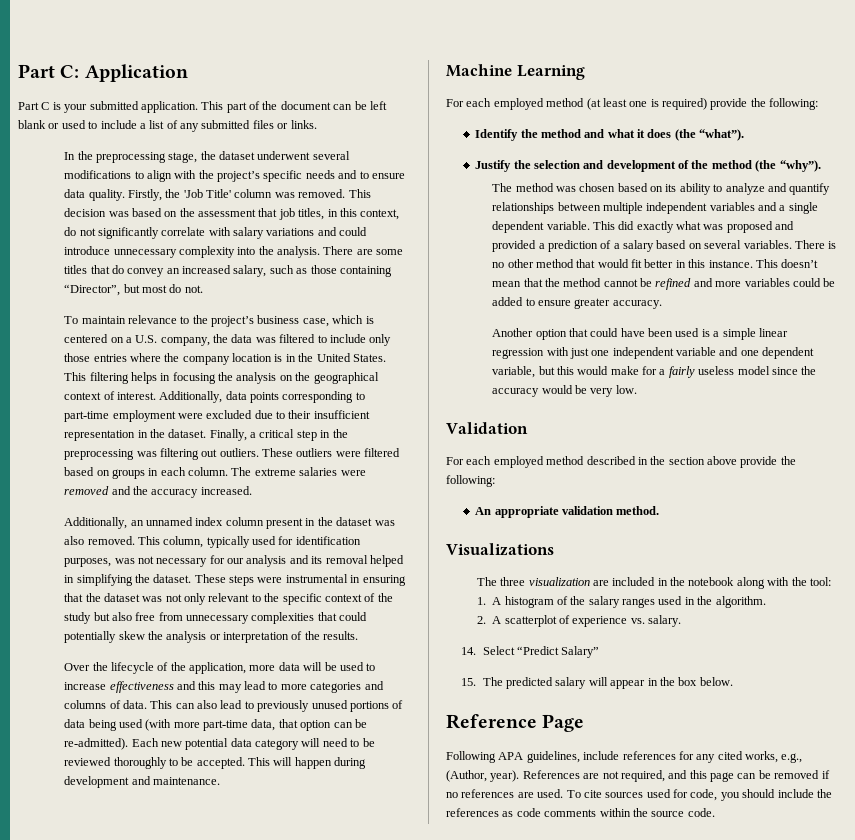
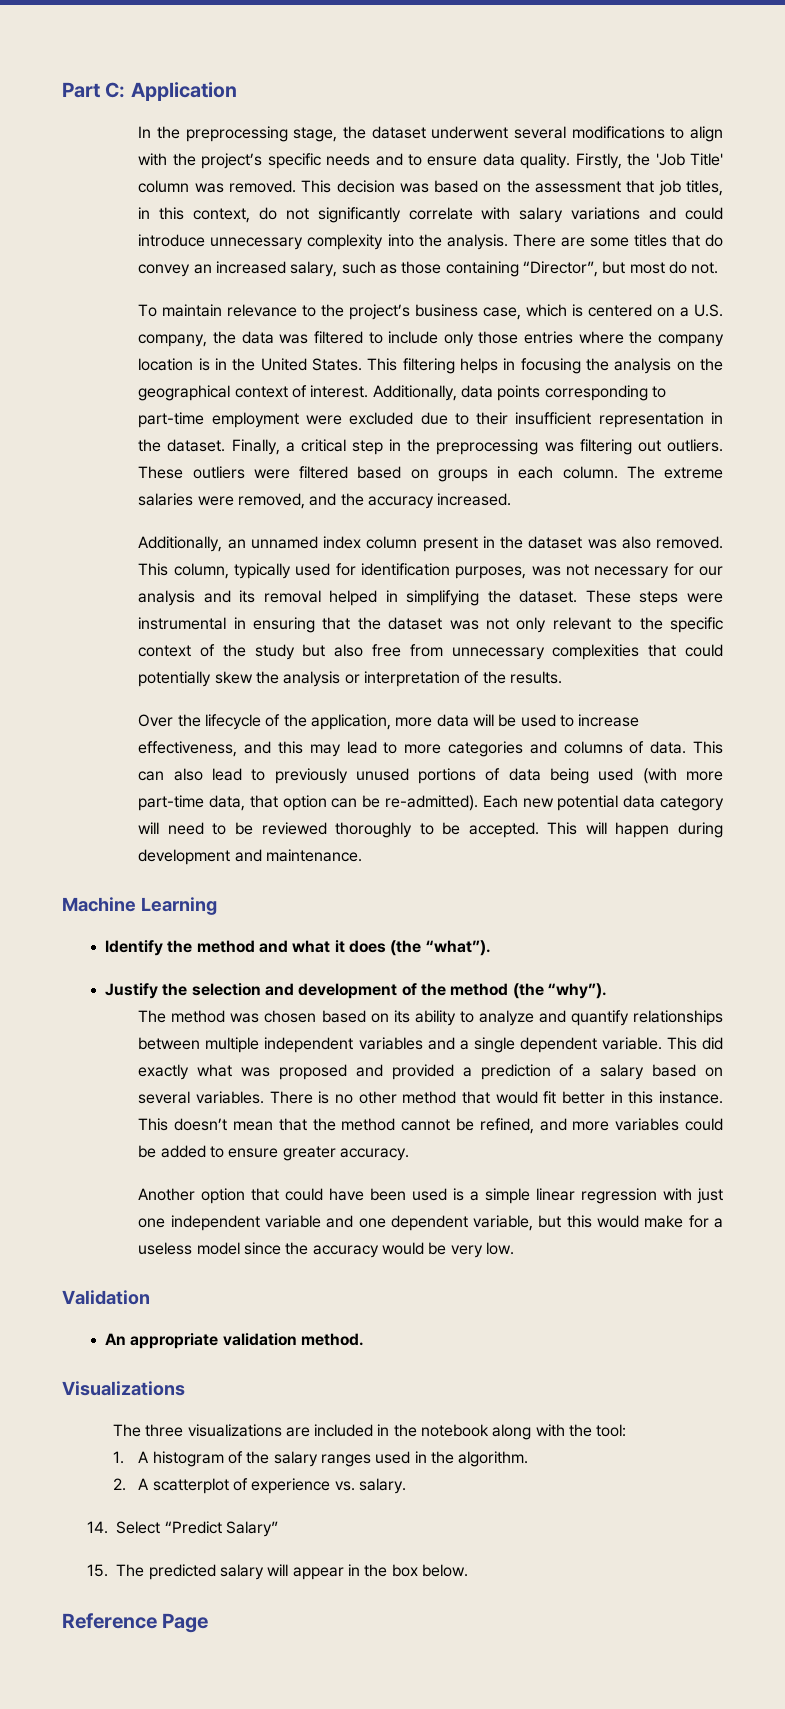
- Part C is your submitted application. This part of the document can be left blank or used to include a list of any submitted files or links.
- The extreme salaries were removed and the accuracy increased.
+ The extreme salaries were removed, and the accuracy increased.
- Over the lifecycle of the application, more data will be used to increase effectiveness and this may lead to more categories and columns of data.
+ Over the lifecycle of the application, more data will be used to increase effectiveness, and this may lead to more categories and columns of data.
- For each employed method (at least one is required) provide the following:
- This doesn’t mean that the method cannot be refined and more variables could be added to ensure greater accuracy.
+ This doesn’t mean that the method cannot be refined, and more variables could be added to ensure greater accuracy.
- Another option that could have been used is a simple linear regression with just one independent variable and one dependent variable, but this would make for a fairly useless model since the accuracy would be very low.
+ Another option that could have been used is a simple linear regression with just one independent variable and one dependent variable, but this would make for a useless model since the accuracy would be very low.
- For each employed method described in the section above provide the following:
- The three visualization are included in the notebook along with the tool:
+ The three visualizations are included in the notebook along with the tool:
- Following APA guidelines, include references for any cited works, e.g., (Author, year). References are not required, and this page can be removed if no references are used. To cite sources used for code, you should include the references as code comments within the source code.

